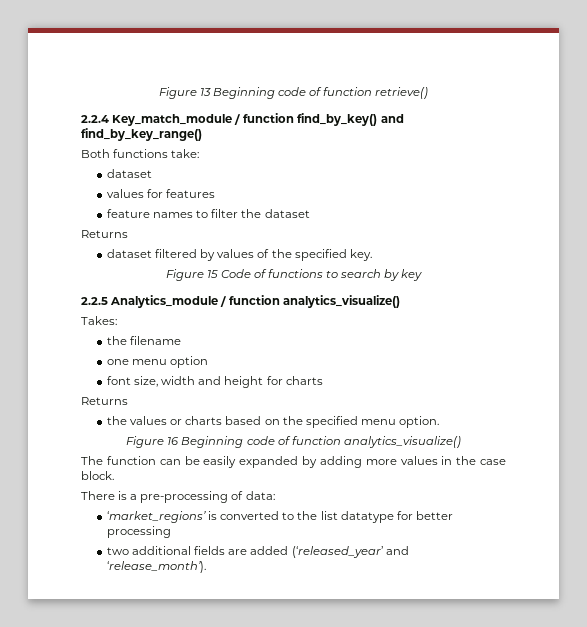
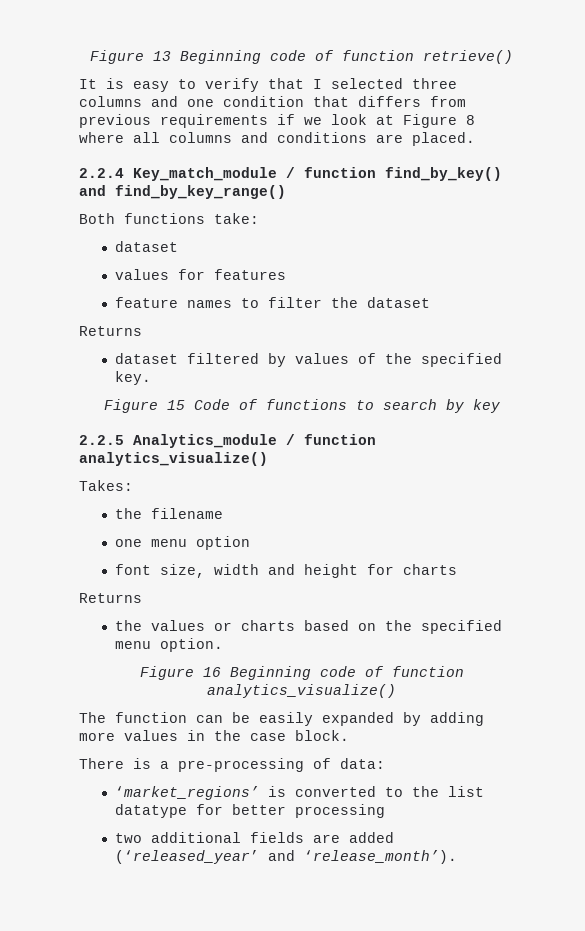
+ It is easy to verify that I selected three columns and one condition that differs from previous requirements if we look at Figure 8 where all columns and conditions are placed.

